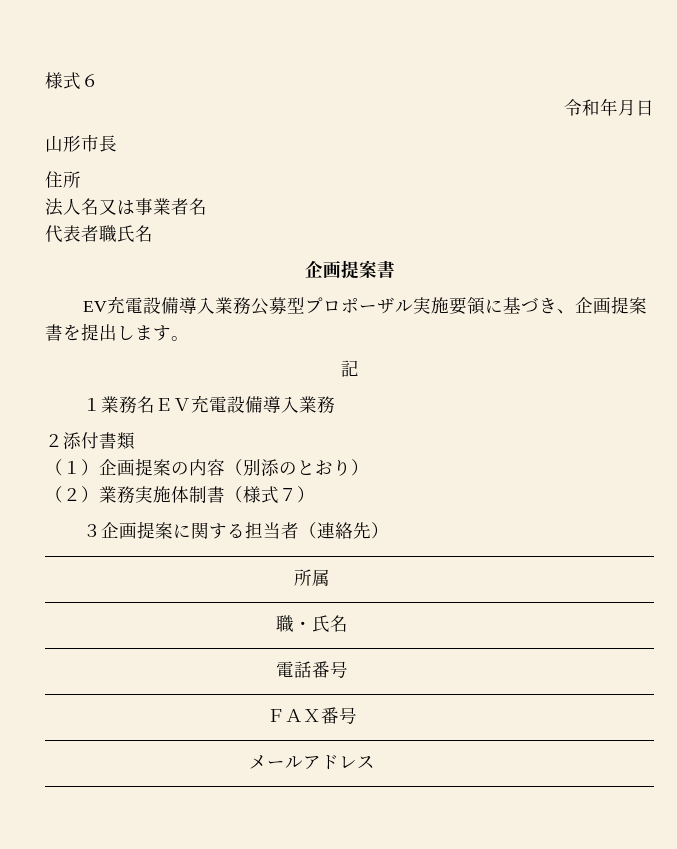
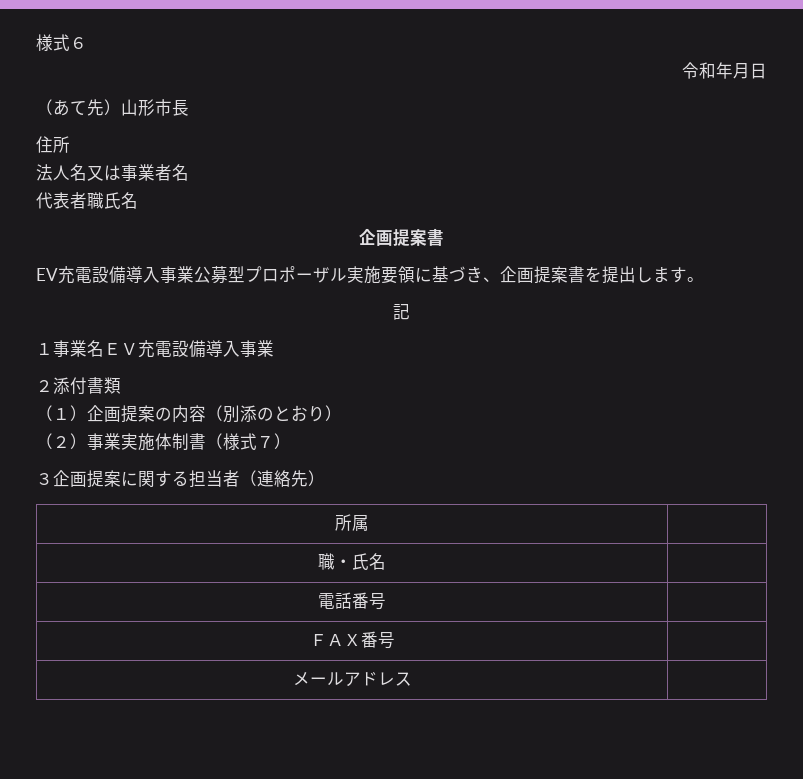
- 山形市長
+ （あて先）山形市長
- EV充電設備導入業務公募型プロポーザル実施要領に基づき、企画提案書を提出します。
+ EV充電設備導入事業公募型プロポーザル実施要領に基づき、企画提案書を提出します。
- １業務名ＥＶ充電設備導入業務
+ １事業名ＥＶ充電設備導入事業
- （２）業務実施体制書（様式７）
+ （２）事業実施体制書（様式７）

